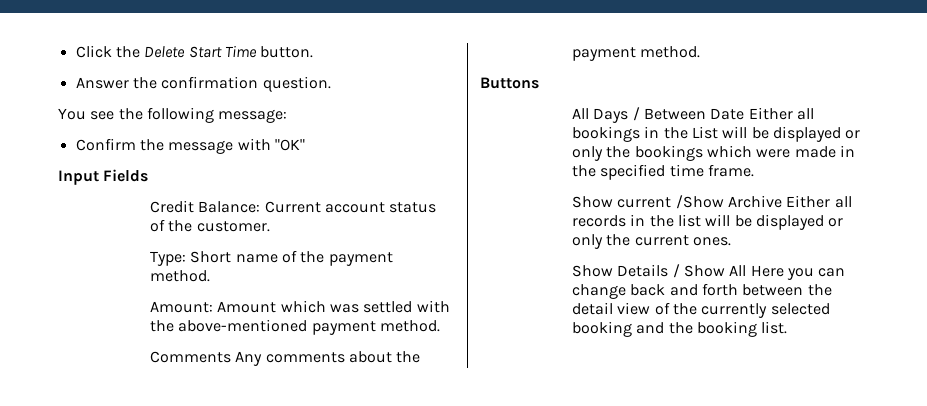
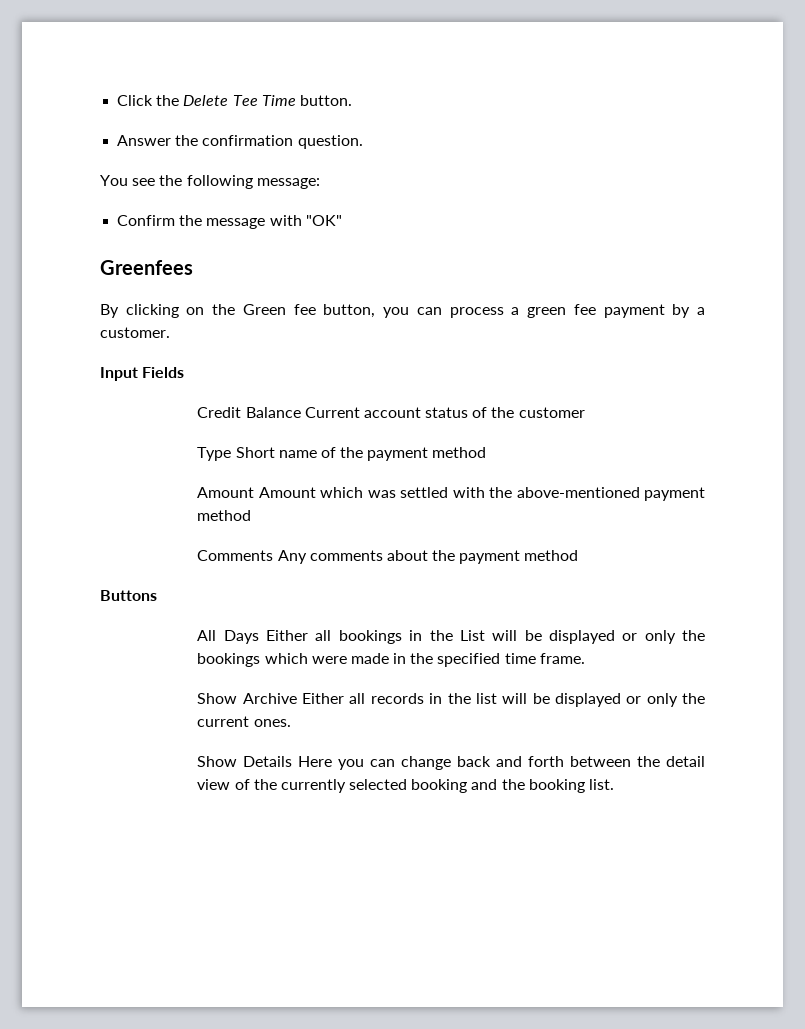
- Click the Delete Start Time button.
+ Click the Delete Tee Time button.
+ Greenfees
+ By clicking on the Green fee button, you can process a green fee payment by a customer.
- Credit Balance: Current account status of the customer.
- Type: Short name of the payment method.
- Amount: Amount which was settled with the above-mentioned payment method.
+ Credit Balance Current account status of the customer
+ Type Short name of the payment method
+ Amount Amount which was settled with the above-mentioned payment method
- Comments Any comments about the payment method.
+ Comments Any comments about the payment method
- All Days / Between Date Either all bookings in the List will be displayed or only the bookings which were made in the specified time frame.
+ All Days Either all bookings in the List will be displayed or only the bookings which were made in the specified time frame.
- Show current /Show Archive Either all records in the list will be displayed or only the current ones.
+ Show Archive Either all records in the list will be displayed or only the current ones.
- Show Details / Show All Here you can change back and forth between the detail view of the currently selected booking and the booking list.
+ Show Details Here you can change back and forth between the detail view of the currently selected booking and the booking list.

